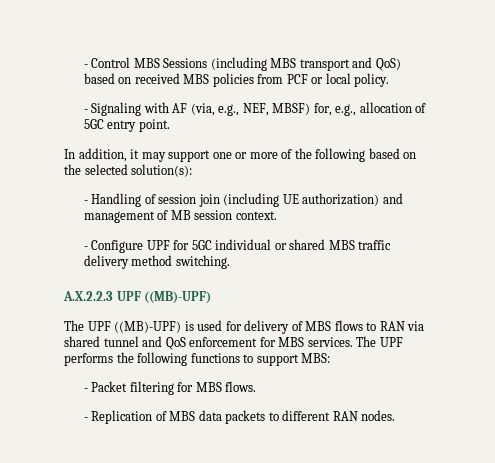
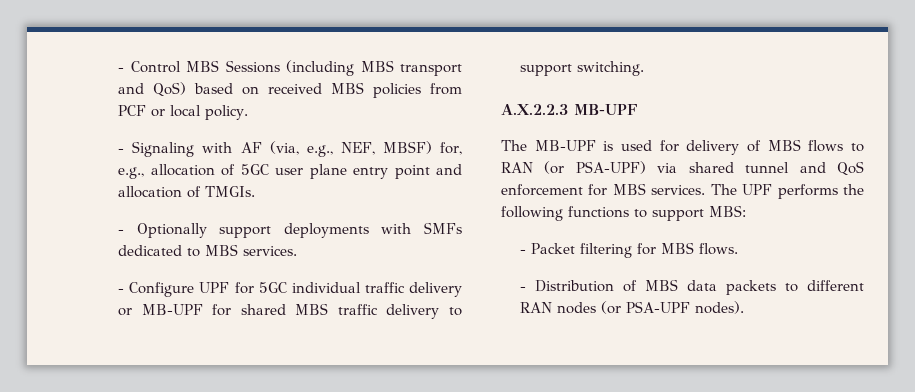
- - Signaling with AF (via, e.g., NEF, MBSF) for, e.g., allocation of 5GC entry point.
- In addition, it may support one or more of the following based on the selected solution(s):
- - Handling of session join (including UE authorization) and management of MB session context.
+ - Signaling with AF (via, e.g., NEF, MBSF) for, e.g., allocation of 5GC user plane entry point and allocation of TMGIs.
+ - Optionally support deployments with SMFs dedicated to MBS services.
- - Configure UPF for 5GC individual or shared MBS traffic delivery method switching.
+ - Configure UPF for 5GC individual traffic delivery or MB-UPF for shared MBS traffic delivery to support switching.
- A.X.2.2.3 UPF ((MB)-UPF)
- The UPF ((MB)-UPF) is used for delivery of MBS flows to RAN via shared tunnel and QoS enforcement for MBS services.
+ A.X.2.2.3 MB-UPF
+ The MB-UPF is used for delivery of MBS flows to RAN (or PSA-UPF) via shared tunnel and QoS enforcement for MBS services.
- - Replication of MBS data packets to different RAN nodes.
+ - Distribution of MBS data packets to different RAN nodes (or PSA-UPF nodes).

